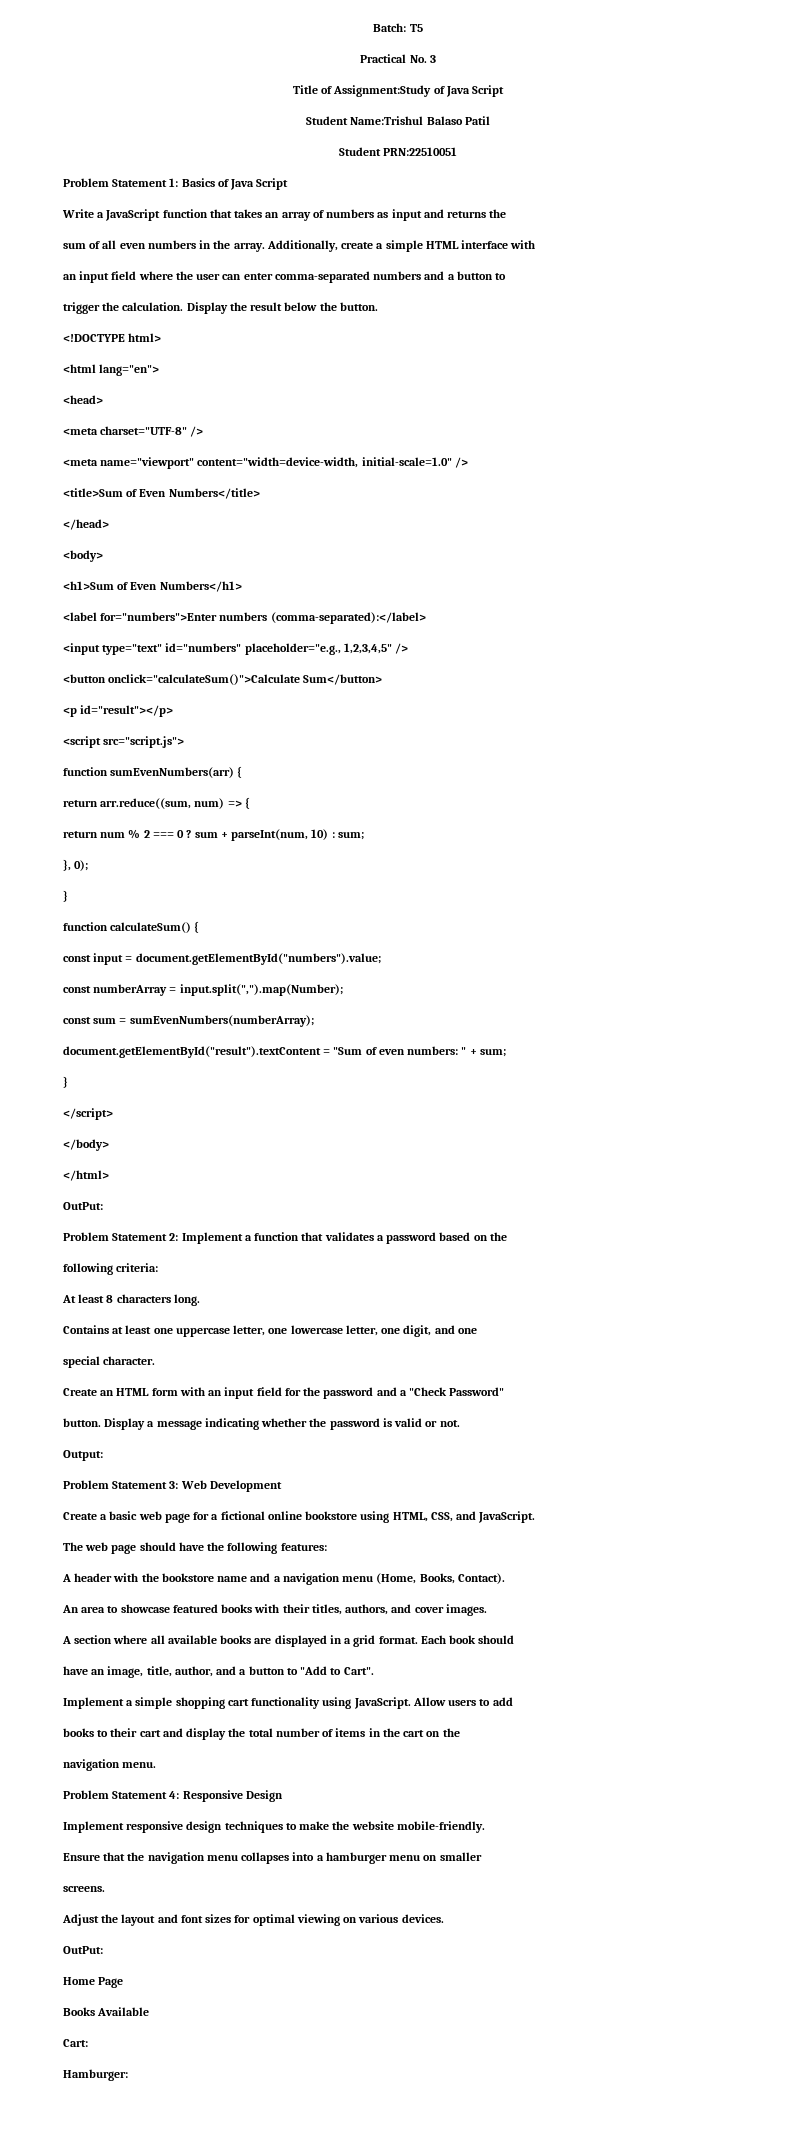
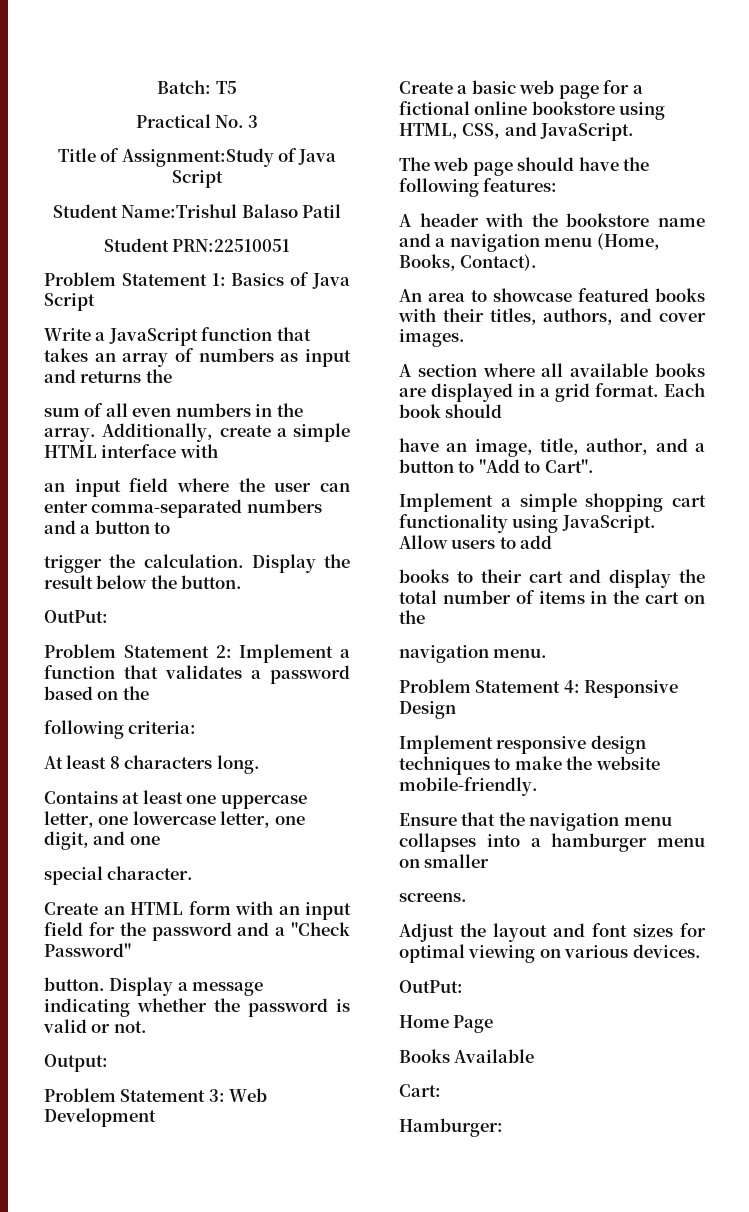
- <!DOCTYPE html>
- <html lang="en">
- <head>
- <meta charset="UTF-8" />
- <meta name="viewport" content="width=device-width, initial-scale=1.0" />
- <title>Sum of Even Numbers</title>
- </head>
- <body>
- <h1>Sum of Even Numbers</h1>
- <label for="numbers">Enter numbers (comma-separated):</label>
- <input type="text" id="numbers" placeholder="e.g., 1,2,3,4,5" />
- <button onclick="calculateSum()">Calculate Sum</button>
- <p id="result"></p>
- <script src="script.js">
- function sumEvenNumbers(arr) {
- return arr.reduce((sum, num) => {
- return num % 2 === 0 ? sum + parseInt(num, 10) : sum;
- }, 0);
- }
- function calculateSum() {
- const input = document.getElementById("numbers").value;
- const numberArray = input.split(",").map(Number);
- const sum = sumEvenNumbers(numberArray);
- document.getElementById("result").textContent = "Sum of even numbers: " + sum;
- }
- </script>
- </body>
- </html>

